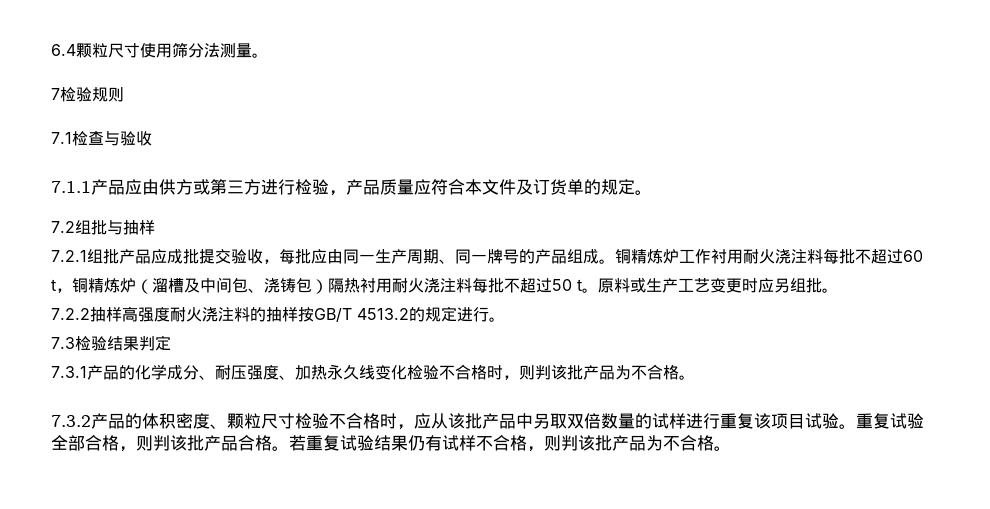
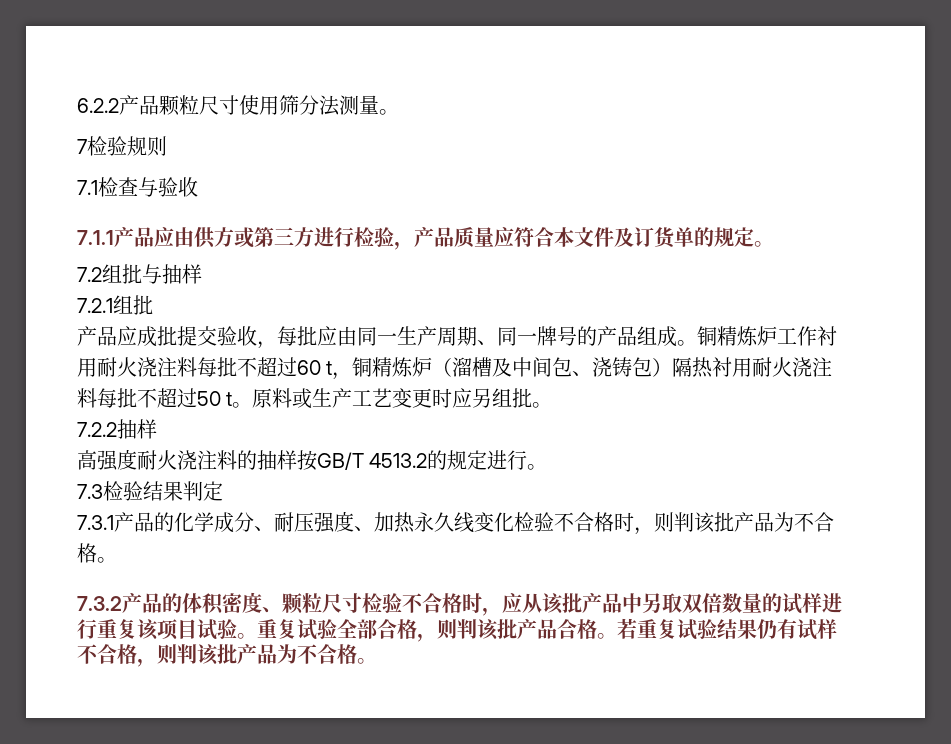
- 6.4颗粒尺寸使用筛分法测量。
+ 6.2.2产品颗粒尺寸使用筛分法测量。
- 7.2.1组批产品应成批提交验收，每批应由同一生产周期、同一牌号的产品组成。
+ 7.2.1组批
+ 产品应成批提交验收，每批应由同一生产周期、同一牌号的产品组成。
- 7.2.2抽样高强度耐火浇注料的抽样按GB/T 4513.2的规定进行。
+ 7.2.2抽样
+ 高强度耐火浇注料的抽样按GB/T 4513.2的规定进行。

